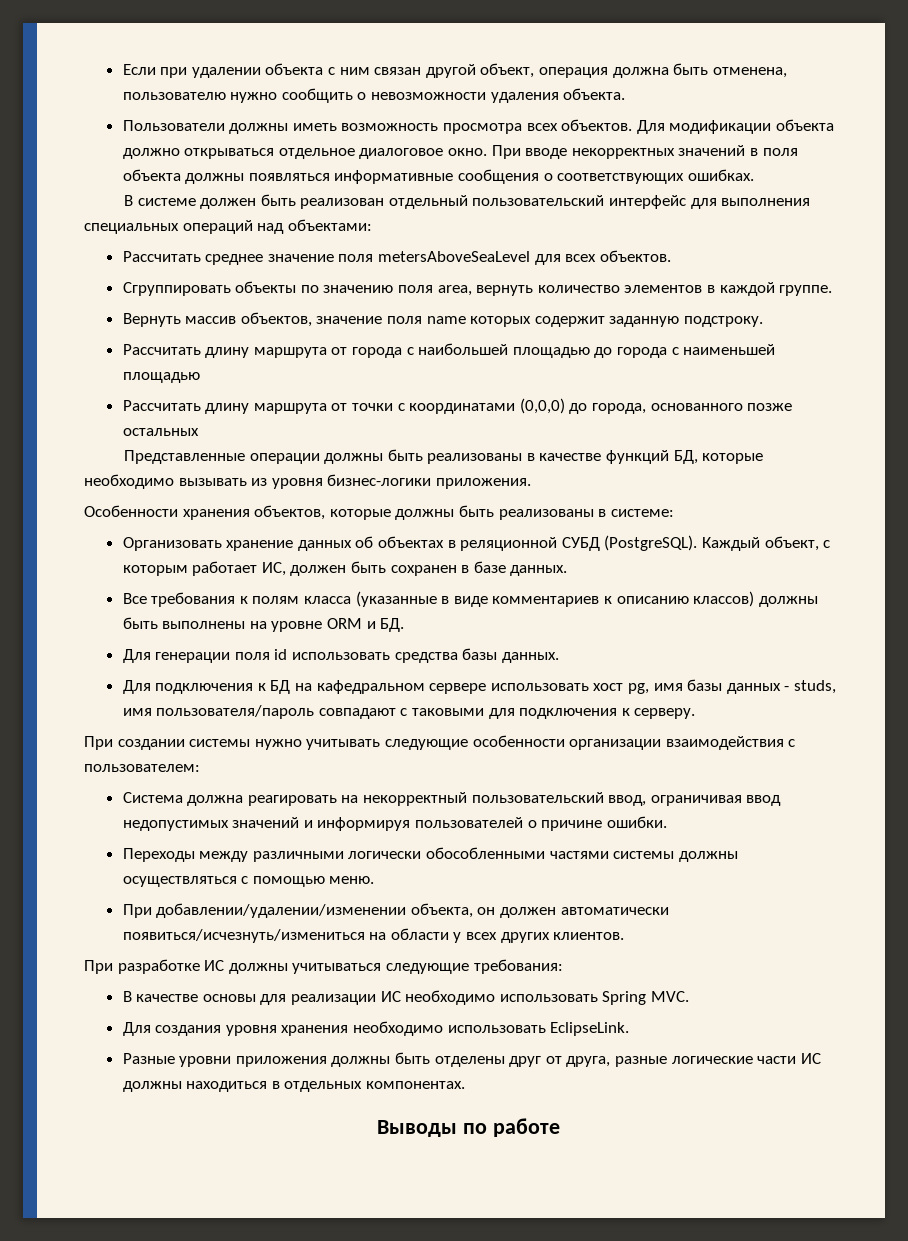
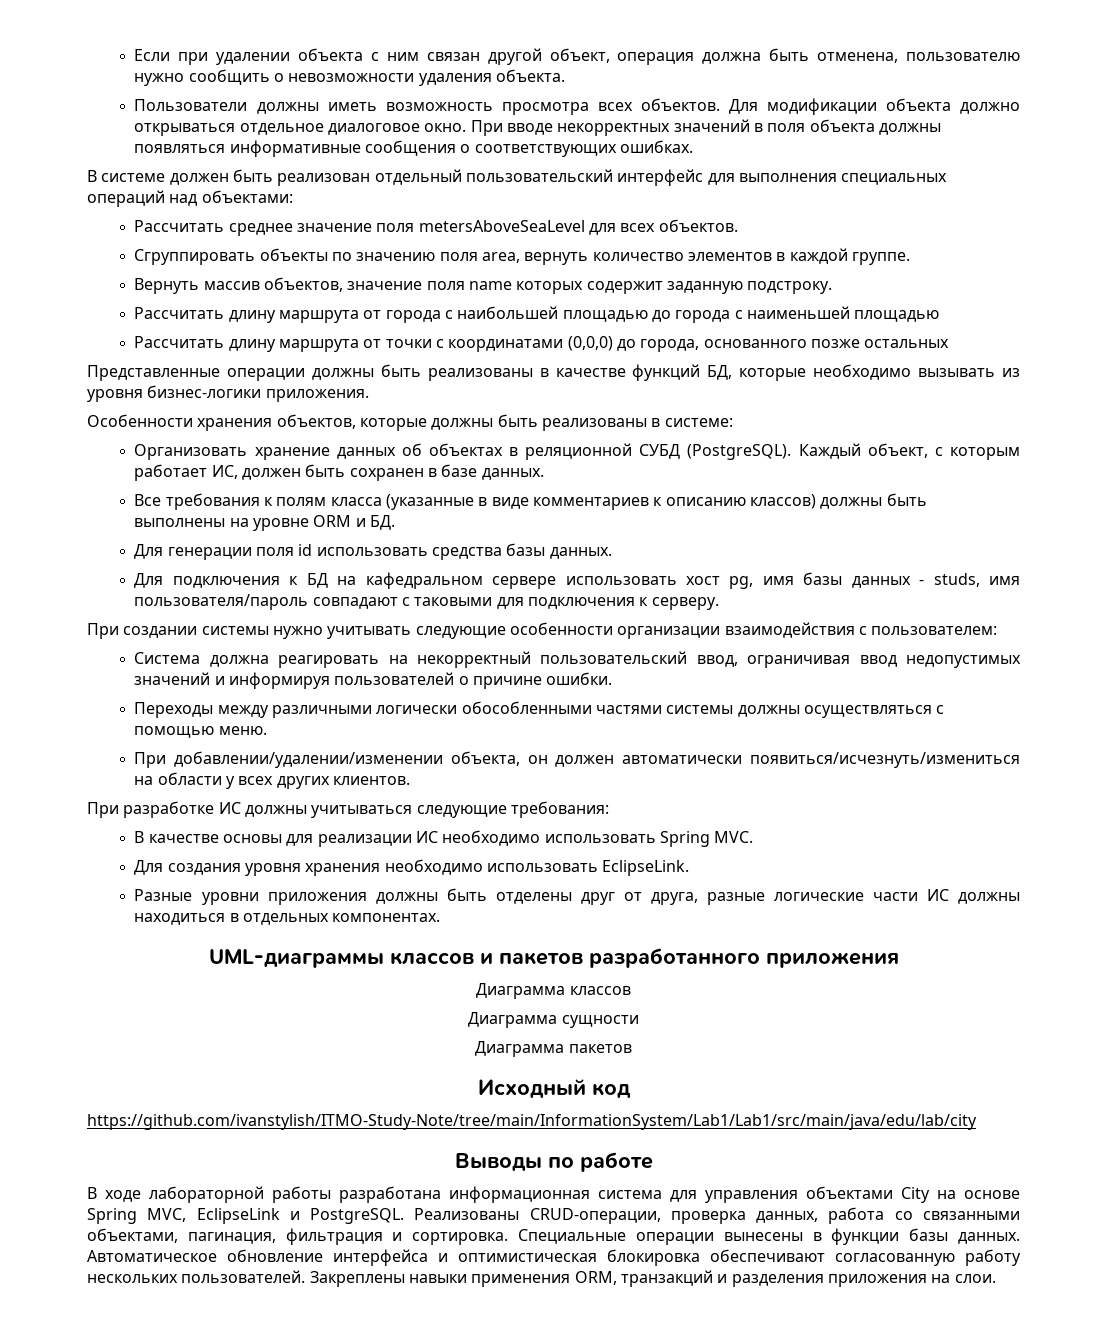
+ UML-диаграммы классов и пакетов разработанного приложения
+ Диаграмма классов
+ Диаграмма сущности
+ Диаграмма пакетов
+ Исходный код
+ https://github.com/ivanstylish/ITMO-Study-Note/tree/main/InformationSystem/Lab1/Lab1/src/main/java/edu/lab/city
  Выводы по работе
+ В ходе лабораторной работы разработана информационная система для управления объектами City на основе Spring MVC, EclipseLink и PostgreSQL. Реализованы CRUD-операции, проверка данных, работа со связанными объектами, пагинация, фильтрация и сортировка. Специальные операции вынесены в функции базы данных. Автоматическое обновление интерфейса и оптимистическая блокировка обеспечивают согласованную работу нескольких пользователей. Закреплены навыки применения ORM, транзакций и разделения приложения на слои.

